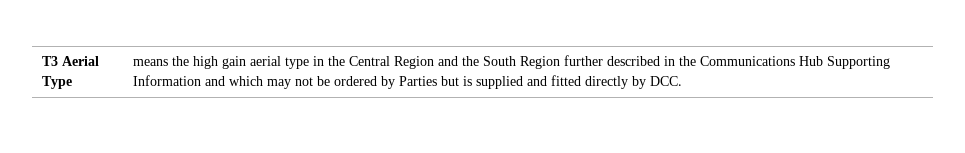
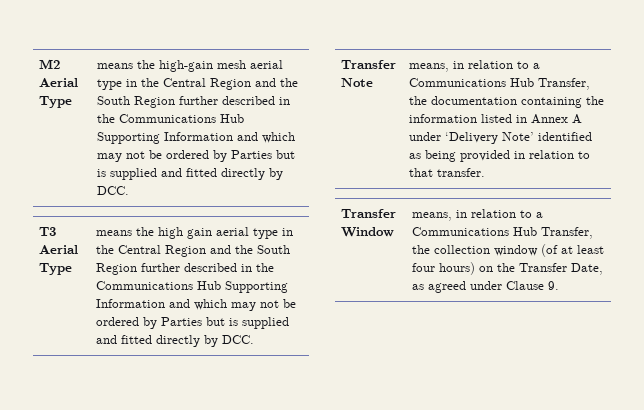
+ M2 Aerial Type | means the high-gain mesh aerial type in the Central Region and the South Region further described in the Communications Hub Supporting Information and which may not be ordered by Parties but is supplied and fitted directly by DCC.
+ Transfer Note | means, in relation to a Communications Hub Transfer, the documentation containing the information listed in Annex A under ‘Delivery Note’ identified as being provided in relation to that transfer.
+ Transfer Window | means, in relation to a Communications Hub Transfer, the collection window (of at least four hours) on the Transfer Date, as agreed under Clause 9.

